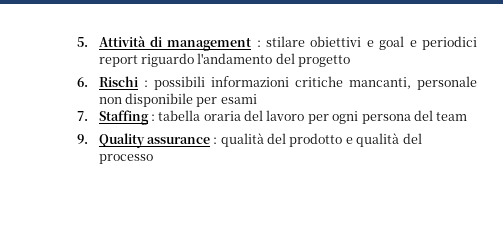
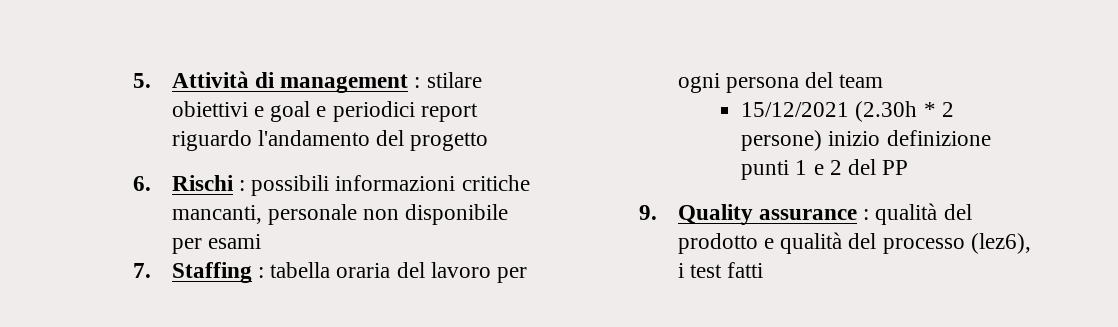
+ 15/12/2021 (2.30h * 2 persone) inizio definizione punti 1 e 2 del PP
- 9. Quality assurance : qualità del prodotto e qualità del processo
+ 9. Quality assurance : qualità del prodotto e qualità del processo (lez6), i test fatti

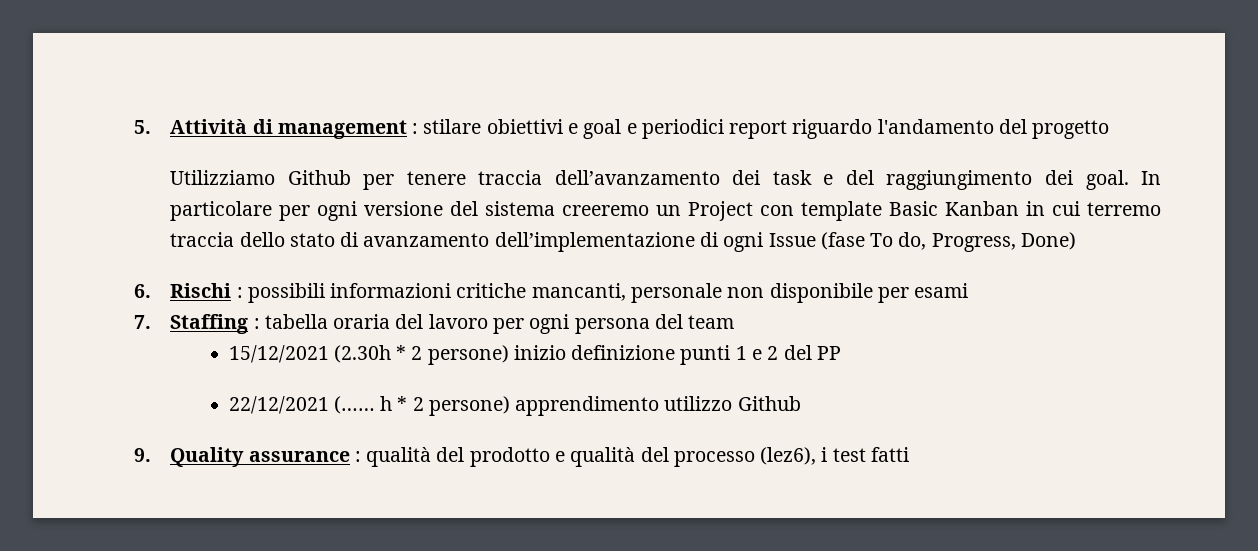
+ Utilizziamo Github per tenere traccia dell’avanzamento dei task e del raggiungimento dei goal. In particolare per ogni versione del sistema creeremo un Project con template Basic Kanban in cui terremo traccia dello stato di avanzamento dell’implementazione di ogni Issue (fase To do, Progress, Done)
+ 22/12/2021 (…… h * 2 persone) apprendimento utilizzo Github

